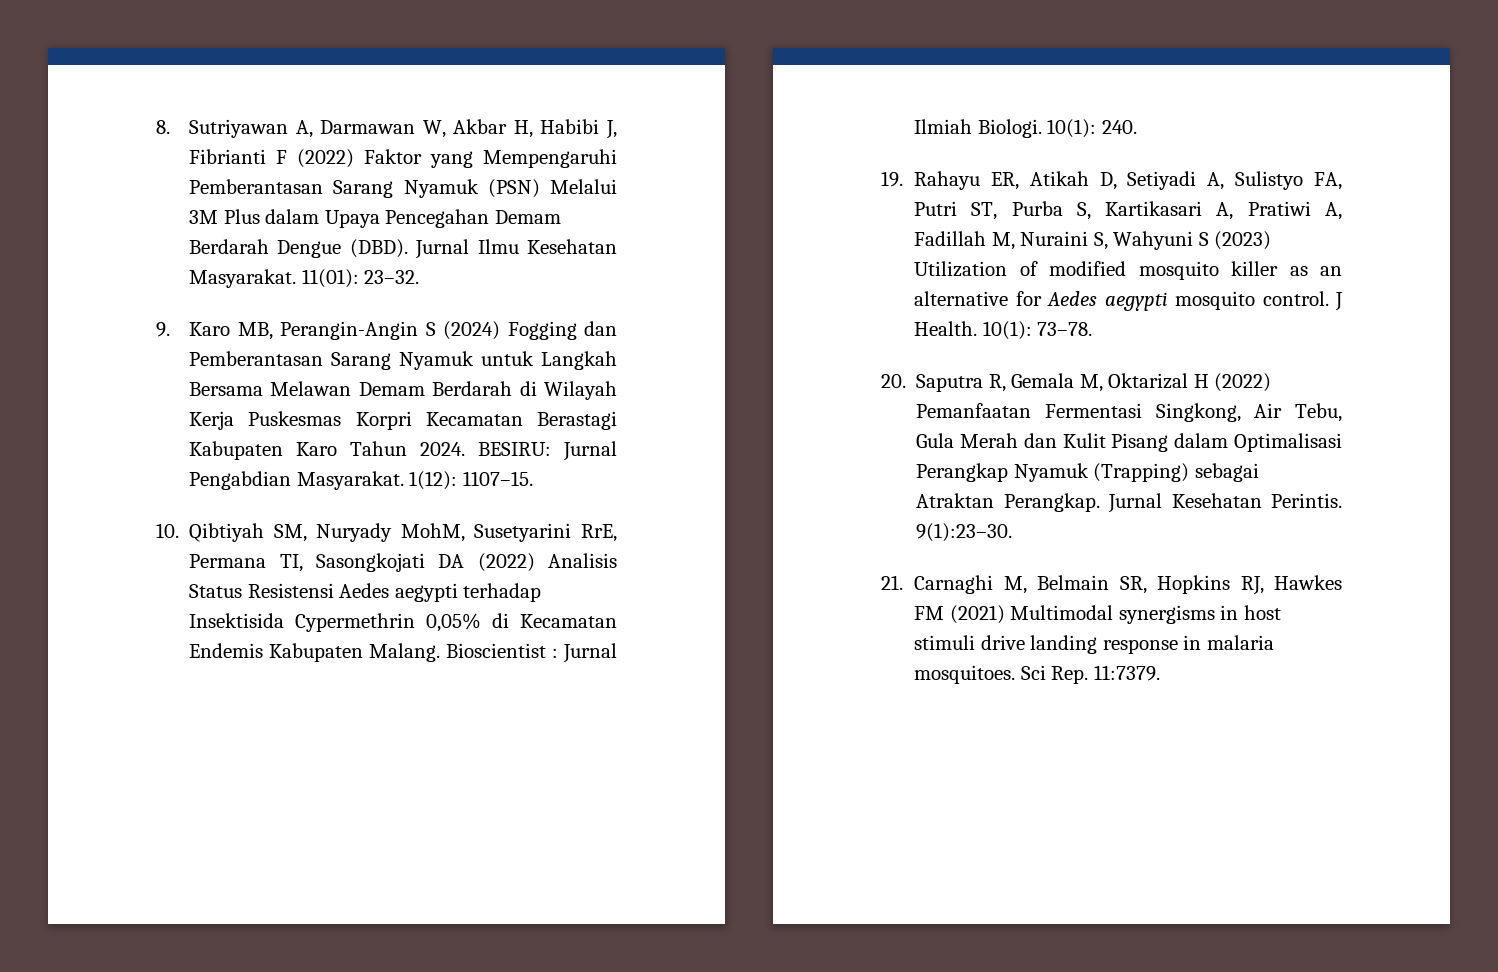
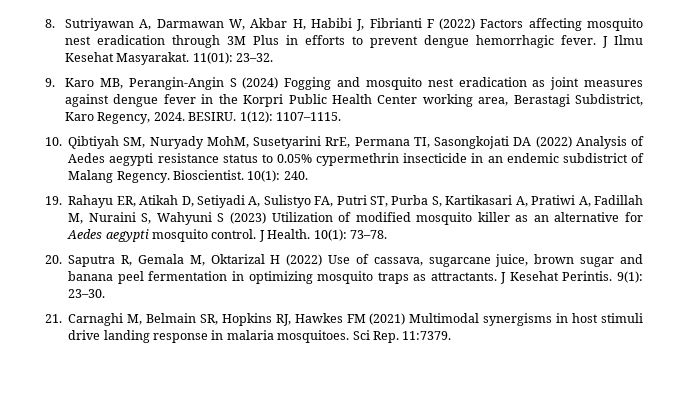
- 8. Sutriyawan A, Darmawan W, Akbar H, Habibi J, Fibrianti F (2022) Faktor yang Mempengaruhi Pemberantasan Sarang Nyamuk (PSN) Melalui 3M Plus dalam Upaya Pencegahan Demam Berdarah Dengue (DBD). Jurnal Ilmu Kesehatan Masyarakat.
+ 8. Sutriyawan A, Darmawan W, Akbar H, Habibi J, Fibrianti F (2022) Factors affecting mosquito nest eradication through 3M Plus in efforts to prevent dengue hemorrhagic fever. J Ilmu Kesehat Masyarakat.
- 9. Karo MB, Perangin-Angin S (2024) Fogging dan Pemberantasan Sarang Nyamuk untuk Langkah Bersama Melawan Demam Berdarah di Wilayah Kerja Puskesmas Korpri Kecamatan Berastagi Kabupaten Karo Tahun 2024. BESIRU: Jurnal Pengabdian Masyarakat. 1(12): 1107–15.
+ 9. Karo MB, Perangin-Angin S (2024) Fogging and mosquito nest eradication as joint measures against dengue fever in the Korpri Public Health Center working area, Berastagi Subdistrict, Karo Regency, 2024. BESIRU. 1(12): 1107–1115.
- 10. Qibtiyah SM, Nuryady MohM, Susetyarini RrE, Permana TI, Sasongkojati DA (2022) Analisis Status Resistensi Aedes aegypti terhadap Insektisida Cypermethrin 0,05% di Kecamatan Endemis Kabupaten Malang. Bioscientist : Jurnal Ilmiah Biologi.
+ 10. Qibtiyah SM, Nuryady MohM, Susetyarini RrE, Permana TI, Sasongkojati DA (2022) Analysis of Aedes aegypti resistance status to 0.05% cypermethrin insecticide in an endemic subdistrict of Malang Regency. Bioscientist.
- 20. Saputra R, Gemala M, Oktarizal H (2022) Pemanfaatan Fermentasi Singkong, Air Tebu, Gula Merah dan Kulit Pisang dalam Optimalisasi Perangkap Nyamuk (Trapping) sebagai Atraktan Perangkap. Jurnal Kesehatan Perintis. 9(1):23–30.
+ 20. Saputra R, Gemala M, Oktarizal H (2022) Use of cassava, sugarcane juice, brown sugar and banana peel fermentation in optimizing mosquito traps as attractants. J Kesehat Perintis. 9(1): 23–30.

